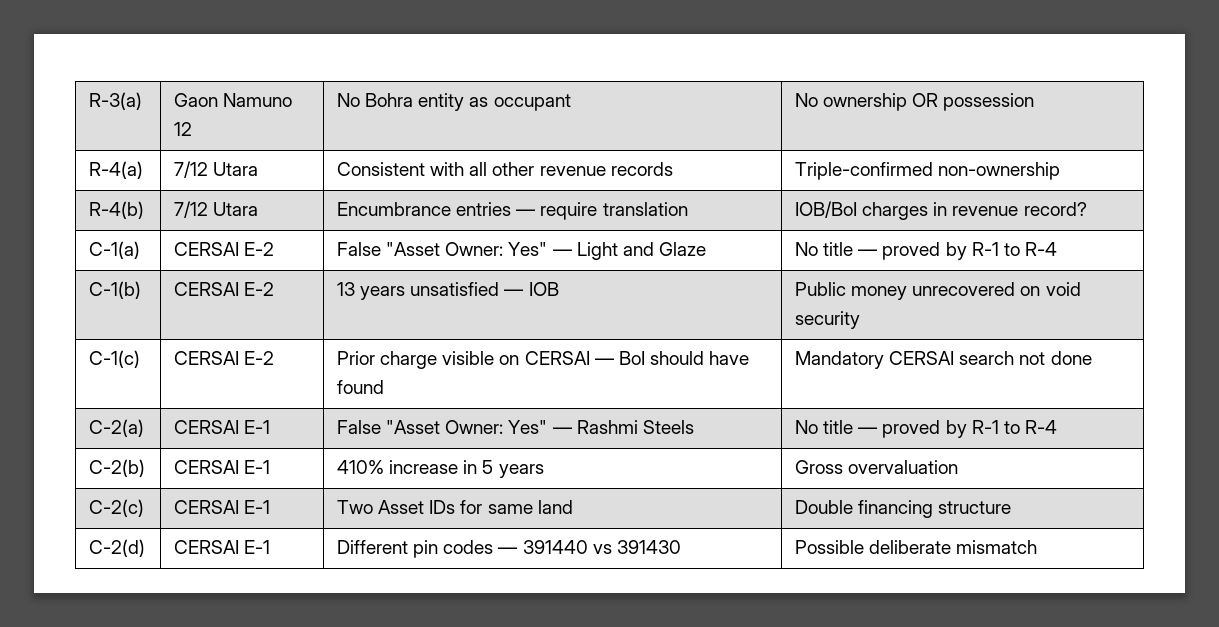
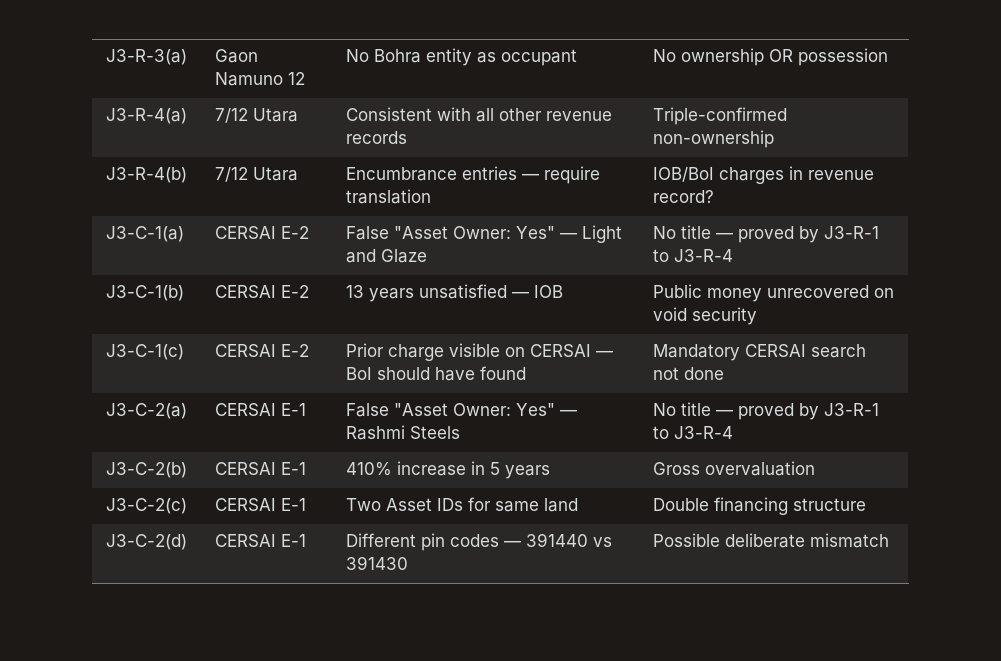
- R-3(a) | Gaon Namuno 12 | No Bohra entity as occupant | No ownership OR possession
+ J3-R-3(a) | Gaon Namuno 12 | No Bohra entity as occupant | No ownership OR possession
- R-4(a) | 7/12 Utara | Consistent with all other revenue records | Triple-confirmed non-ownership
+ J3-R-4(a) | 7/12 Utara | Consistent with all other revenue records | Triple-confirmed non-ownership
- R-4(b) | 7/12 Utara | Encumbrance entries — require translation | IOB/BoI charges in revenue record?
+ J3-R-4(b) | 7/12 Utara | Encumbrance entries — require translation | IOB/BoI charges in revenue record?
- C-1(a) | CERSAI E-2 | False "Asset Owner: Yes" — Light and Glaze | No title — proved by R-1 to R-4
- C-1(b) | CERSAI E-2 | 13 years unsatisfied — IOB | Public money unrecovered on void security
+ J3-C-1(a) | CERSAI E-2 | False "Asset Owner: Yes" — Light and Glaze | No title — proved by J3-R-1 to J3-R-4
+ J3-C-1(b) | CERSAI E-2 | 13 years unsatisfied — IOB | Public money unrecovered on void security
- C-1(c) | CERSAI E-2 | Prior charge visible on CERSAI — BoI should have found | Mandatory CERSAI search not done
+ J3-C-1(c) | CERSAI E-2 | Prior charge visible on CERSAI — BoI should have found | Mandatory CERSAI search not done
- C-2(a) | CERSAI E-1 | False "Asset Owner: Yes" — Rashmi Steels | No title — proved by R-1 to R-4
- C-2(b) | CERSAI E-1 | 410% increase in 5 years | Gross overvaluation
+ J3-C-2(a) | CERSAI E-1 | False "Asset Owner: Yes" — Rashmi Steels | No title — proved by J3-R-1 to J3-R-4
+ J3-C-2(b) | CERSAI E-1 | 410% increase in 5 years | Gross overvaluation
- C-2(c) | CERSAI E-1 | Two Asset IDs for same land | Double financing structure
+ J3-C-2(c) | CERSAI E-1 | Two Asset IDs for same land | Double financing structure
- C-2(d) | CERSAI E-1 | Different pin codes — 391440 vs 391430 | Possible deliberate mismatch
+ J3-C-2(d) | CERSAI E-1 | Different pin codes — 391440 vs 391430 | Possible deliberate mismatch

